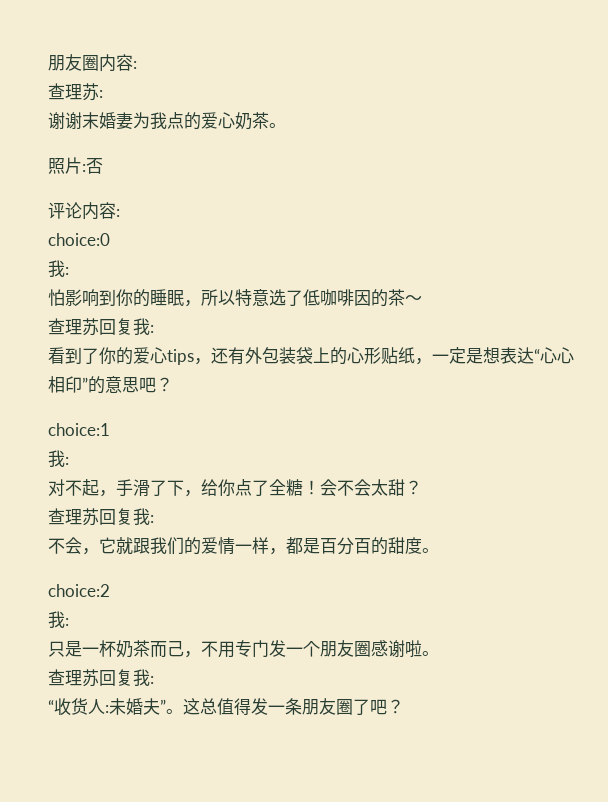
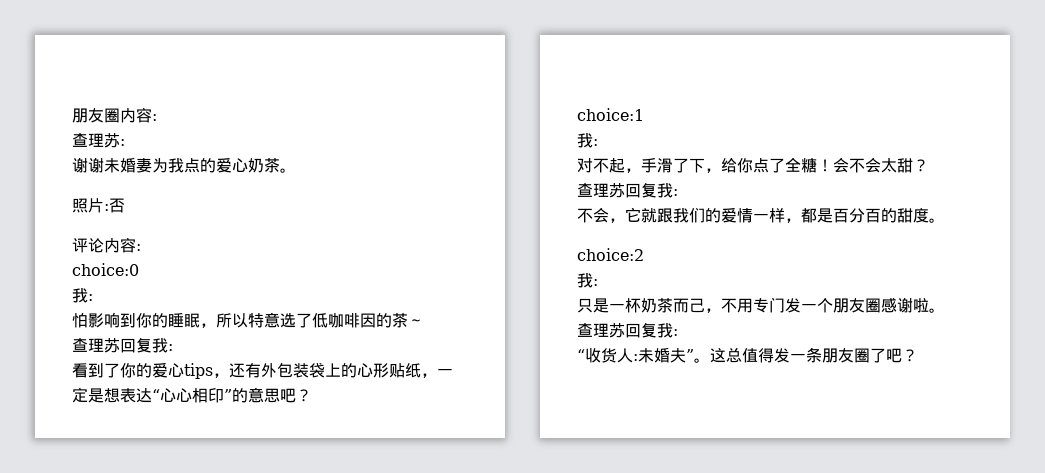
- 谢谢末婚妻为我点的爱心奶茶。
+ 谢谢未婚妻为我点的爱心奶茶。

